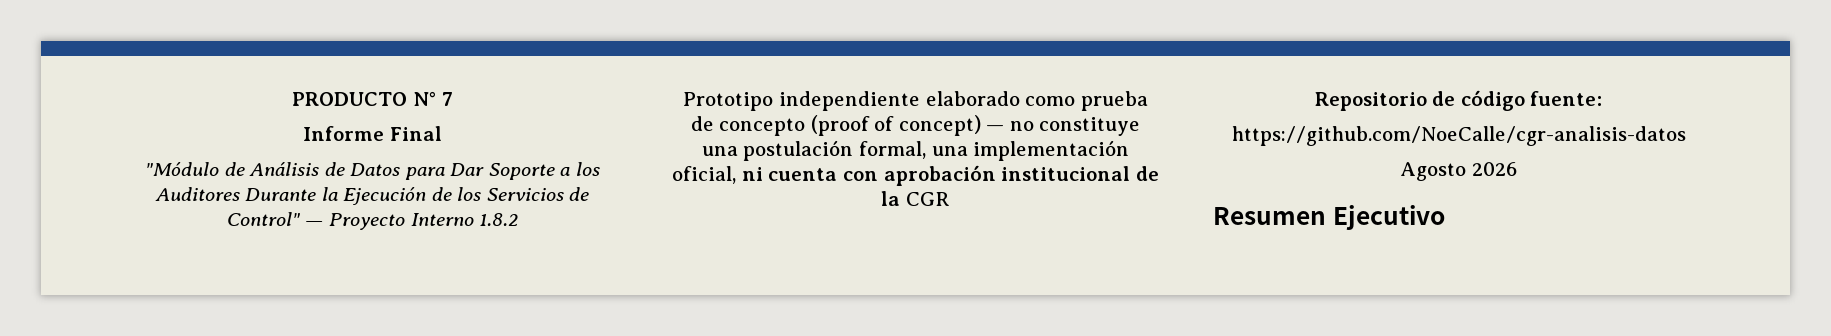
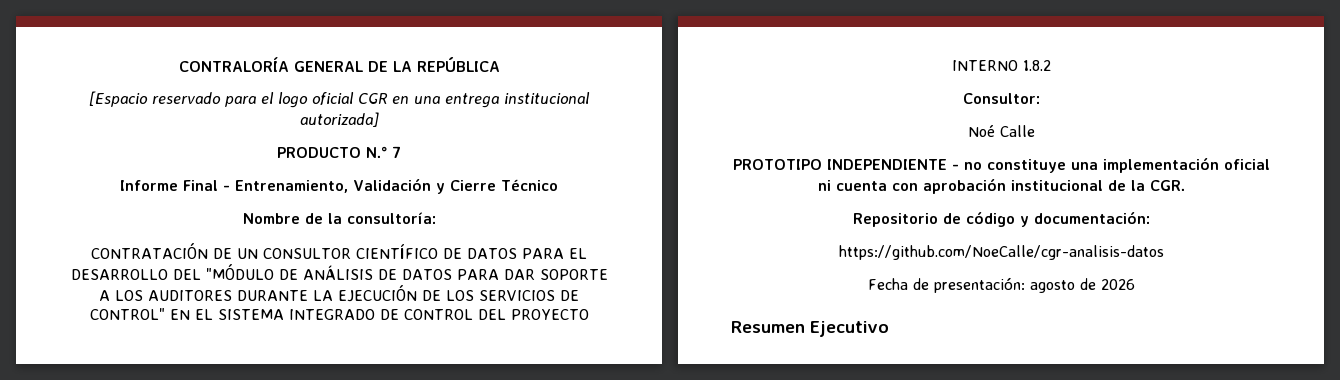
- PRODUCTO N° 7
- Informe Final
- "Módulo de Análisis de Datos para Dar Soporte a los Auditores Durante la Ejecución de los Servicios de Control" — Proyecto Interno 1.8.2
- Prototipo independiente elaborado como prueba de concepto (proof of concept) — no constituye una postulación formal, una implementación oficial, ni cuenta con aprobación institucional de la CGR
+ CONTRALORÍA GENERAL DE LA REPÚBLICA
+ [Espacio reservado para el logo oficial CGR en una entrega institucional autorizada]
+ PRODUCTO N.° 7
+ Informe Final - Entrenamiento, Validación y Cierre Técnico
+ Nombre de la consultoría:
+ CONTRATACIÓN DE UN CONSULTOR CIENTÍFICO DE DATOS PARA EL DESARROLLO DEL "MÓDULO DE ANÁLISIS DE DATOS PARA DAR SOPORTE A LOS AUDITORES DURANTE LA EJECUCIÓN DE LOS SERVICIOS DE CONTROL" EN EL SISTEMA INTEGRADO DE CONTROL DEL PROYECTO INTERNO 1.8.2
+ Consultor:
+ Noé Calle
+ PROTOTIPO INDEPENDIENTE - no constituye una implementación oficial ni cuenta con aprobación institucional de la CGR.
- Repositorio de código fuente:
+ Repositorio de código y documentación:
- Agosto 2026
+ Fecha de presentación: agosto de 2026

